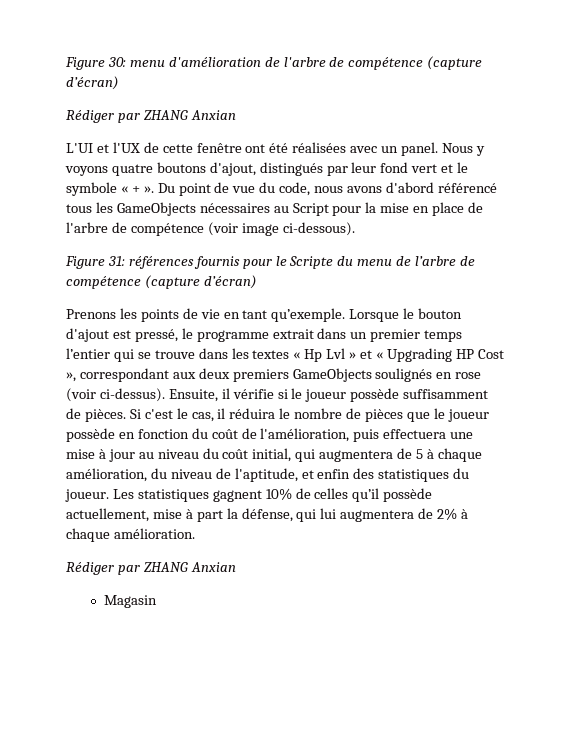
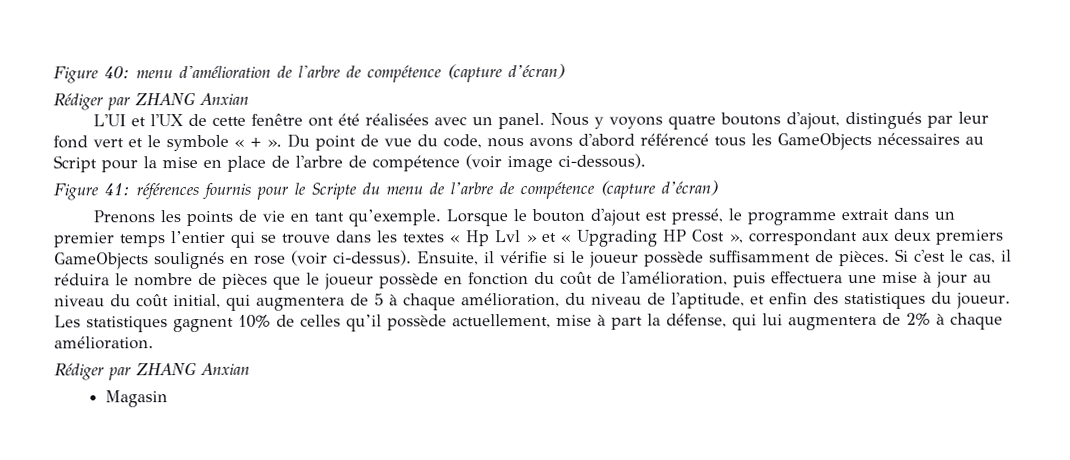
- Figure 30: menu d'amélioration de l'arbre de compétence (capture d’écran)
+ Figure 40: menu d'amélioration de l'arbre de compétence (capture d’écran)
- Figure 31: références fournis pour le Scripte du menu de l’arbre de compétence (capture d’écran)
+ Figure 41: références fournis pour le Scripte du menu de l’arbre de compétence (capture d’écran)

